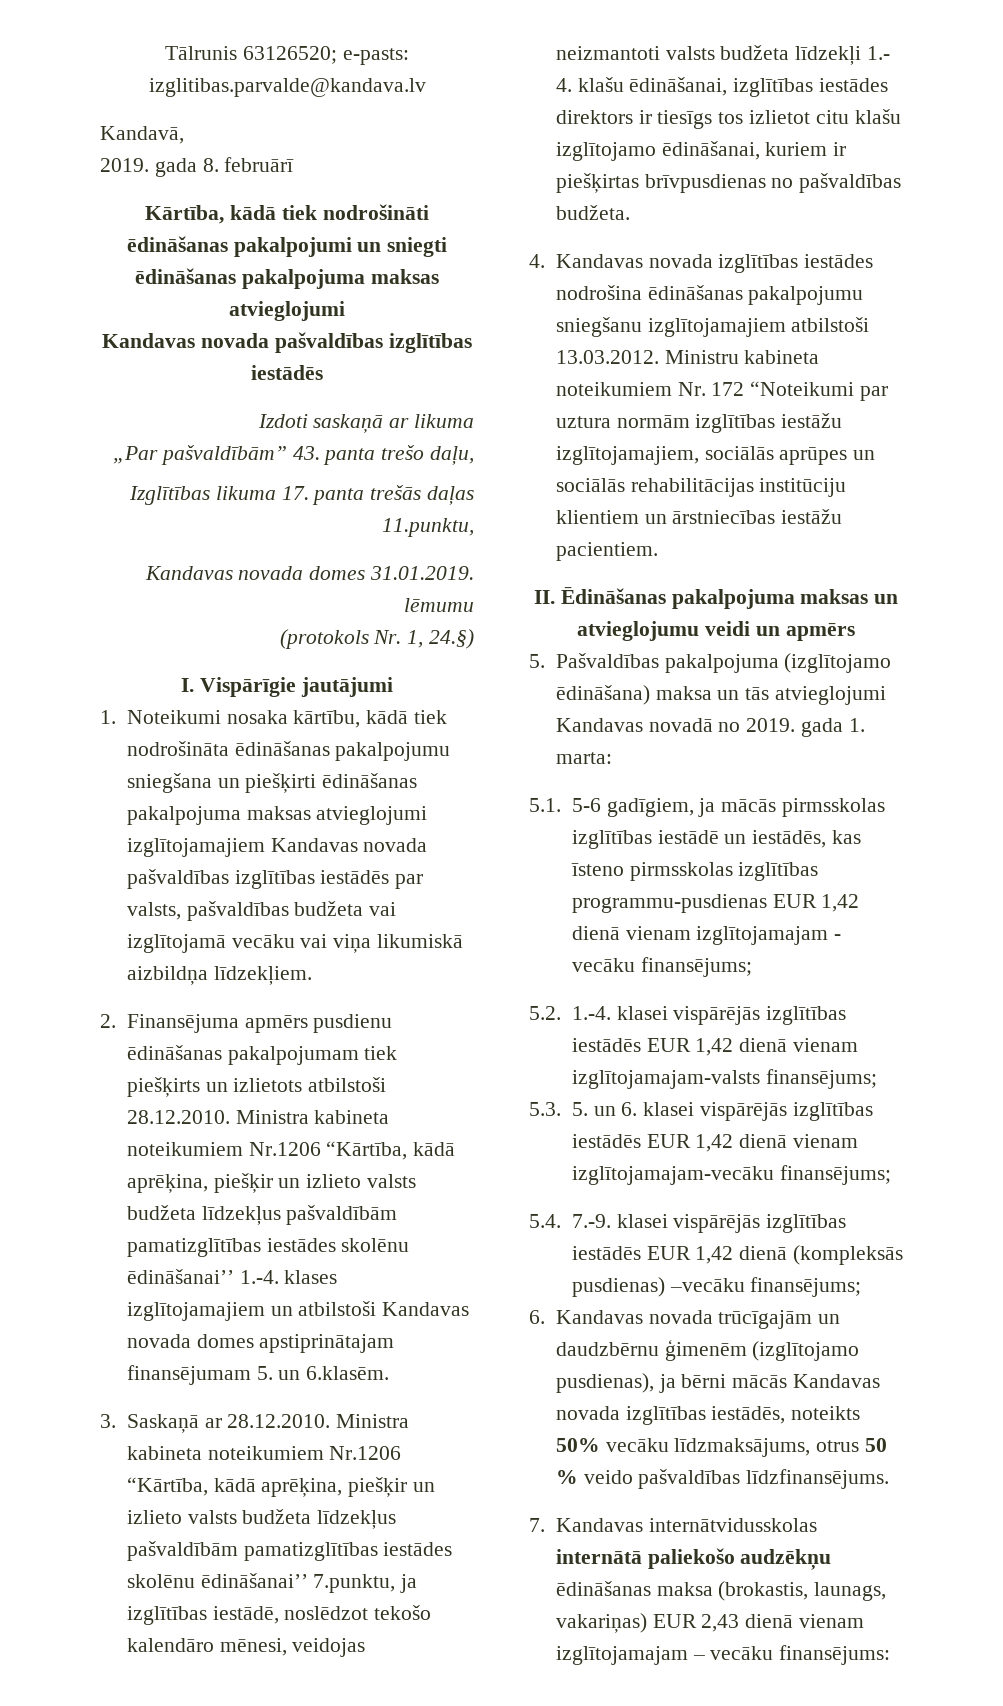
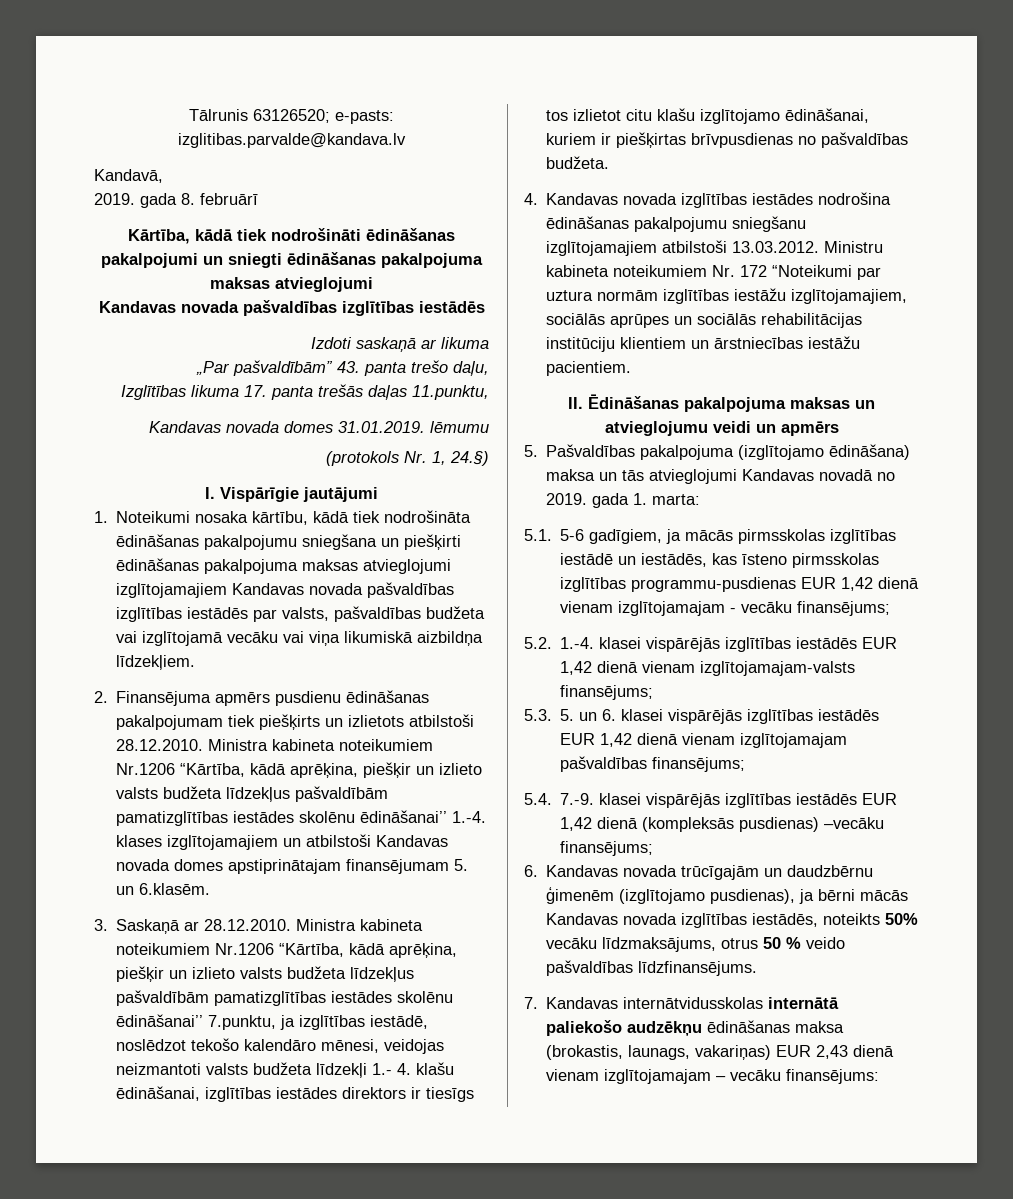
- 5.3. 5. un 6. klasei vispārējās izglītības iestādēs EUR 1,42 dienā vienam izglītojamajam-vecāku finansējums;
+ 5.3. 5. un 6. klasei vispārējās izglītības iestādēs EUR 1,42 dienā vienam izglītojamajam pašvaldības finansējums;

